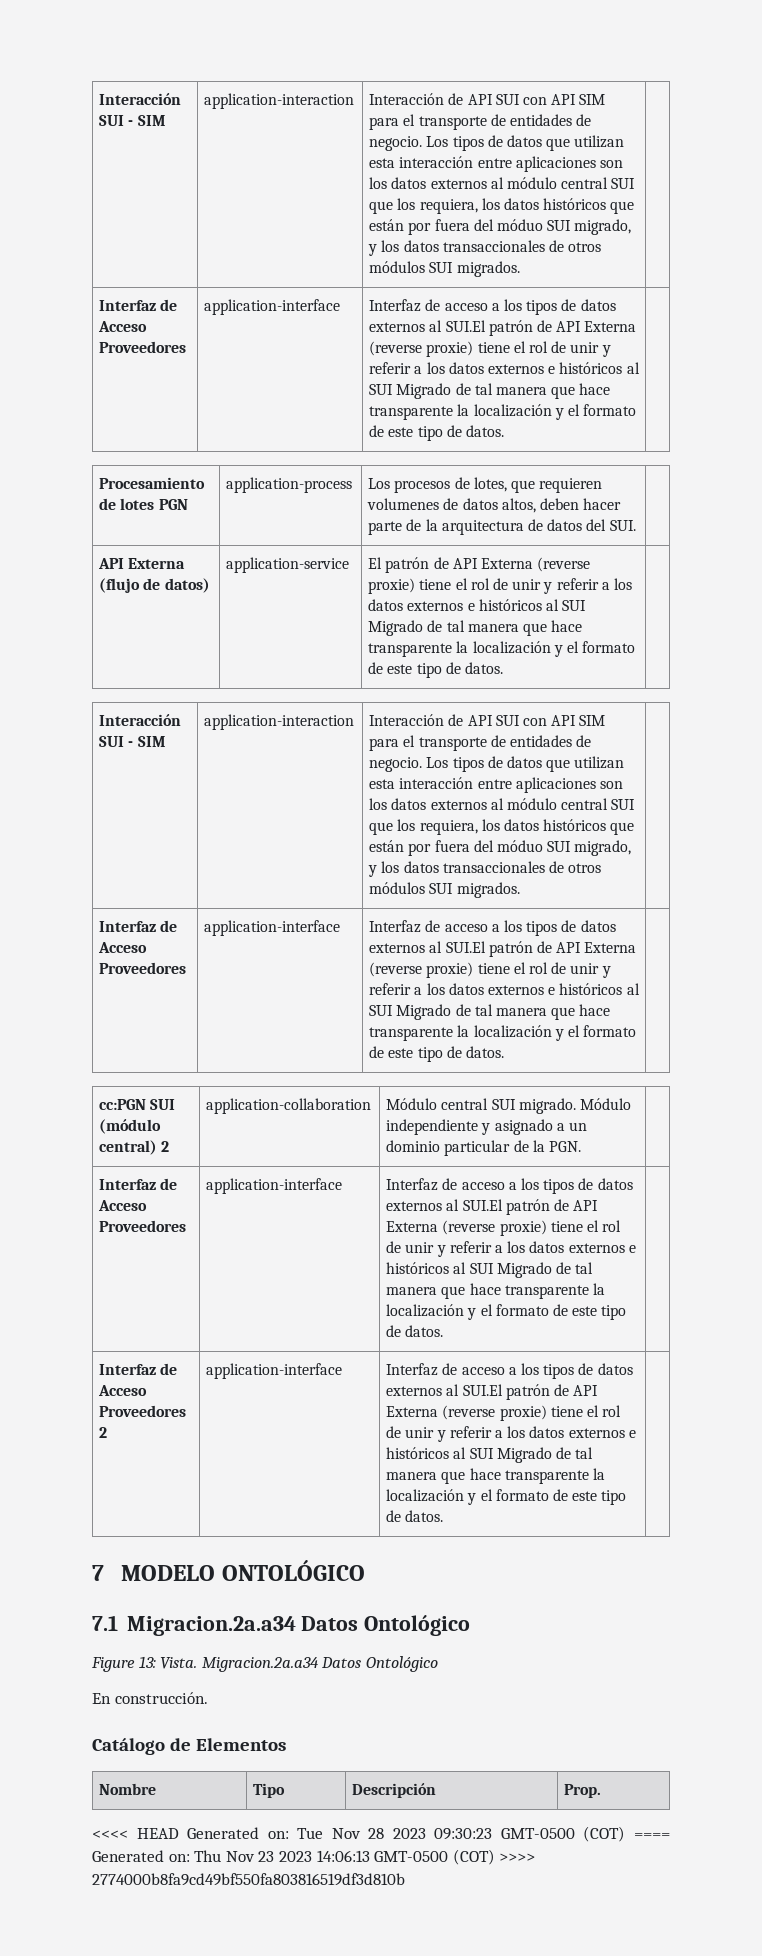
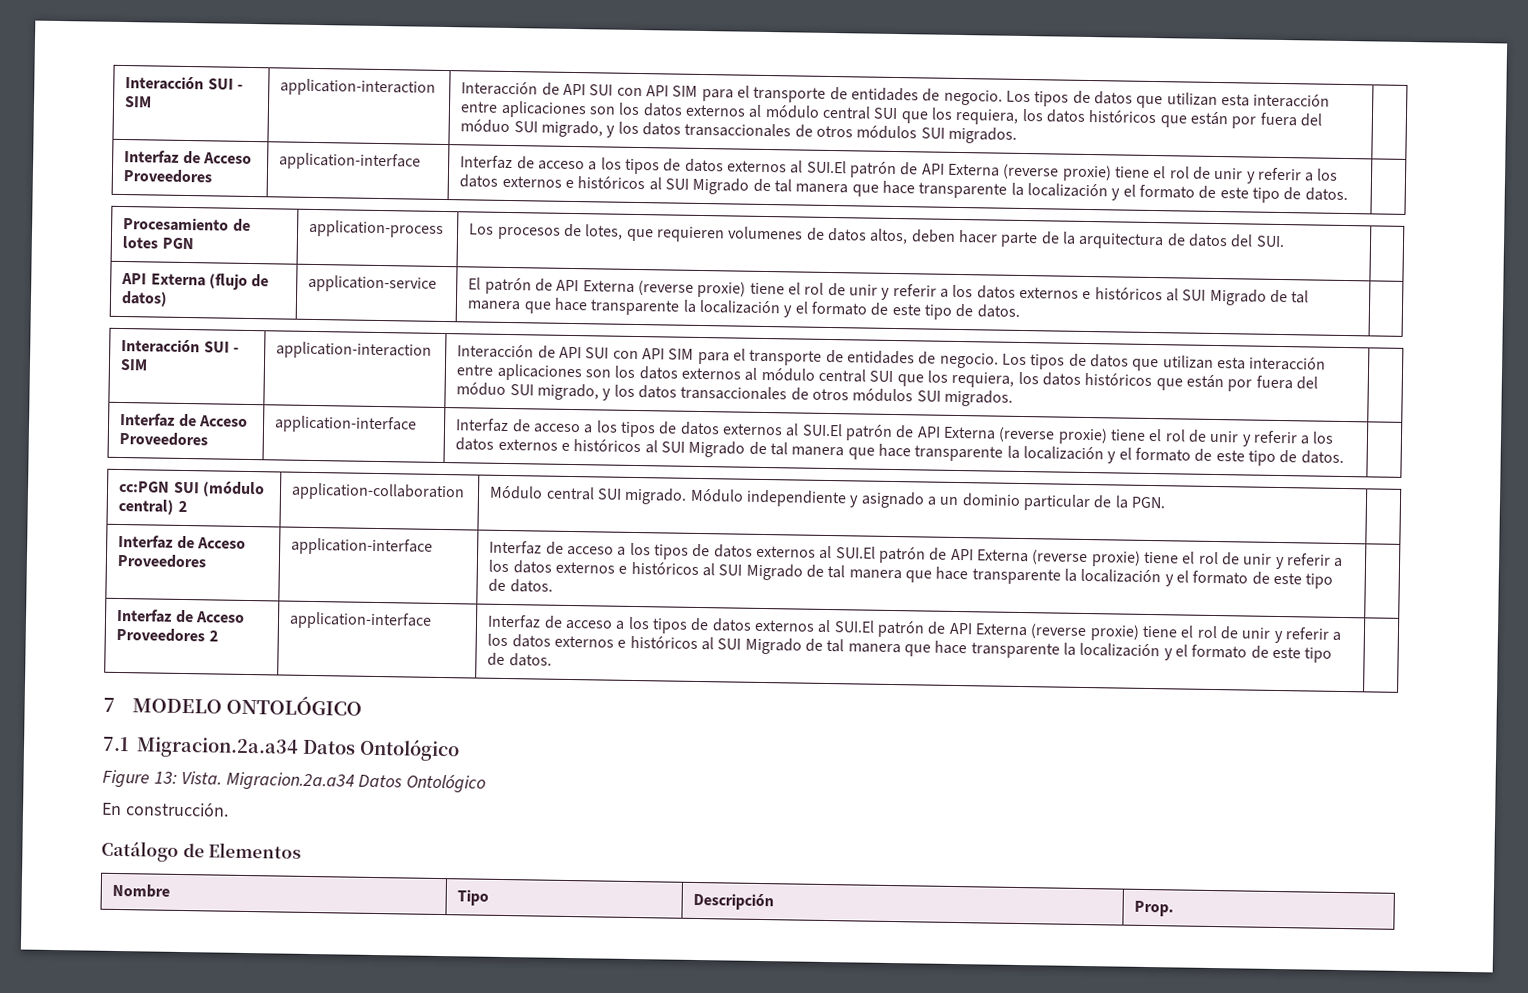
- <<<< HEAD Generated on: Tue Nov 28 2023 09:30:23 GMT-0500 (COT) ==== Generated on: Thu Nov 23 2023 14:06:13 GMT-0500 (COT) >>>> 2774000b8fa9cd49bf550fa803816519df3d810b

